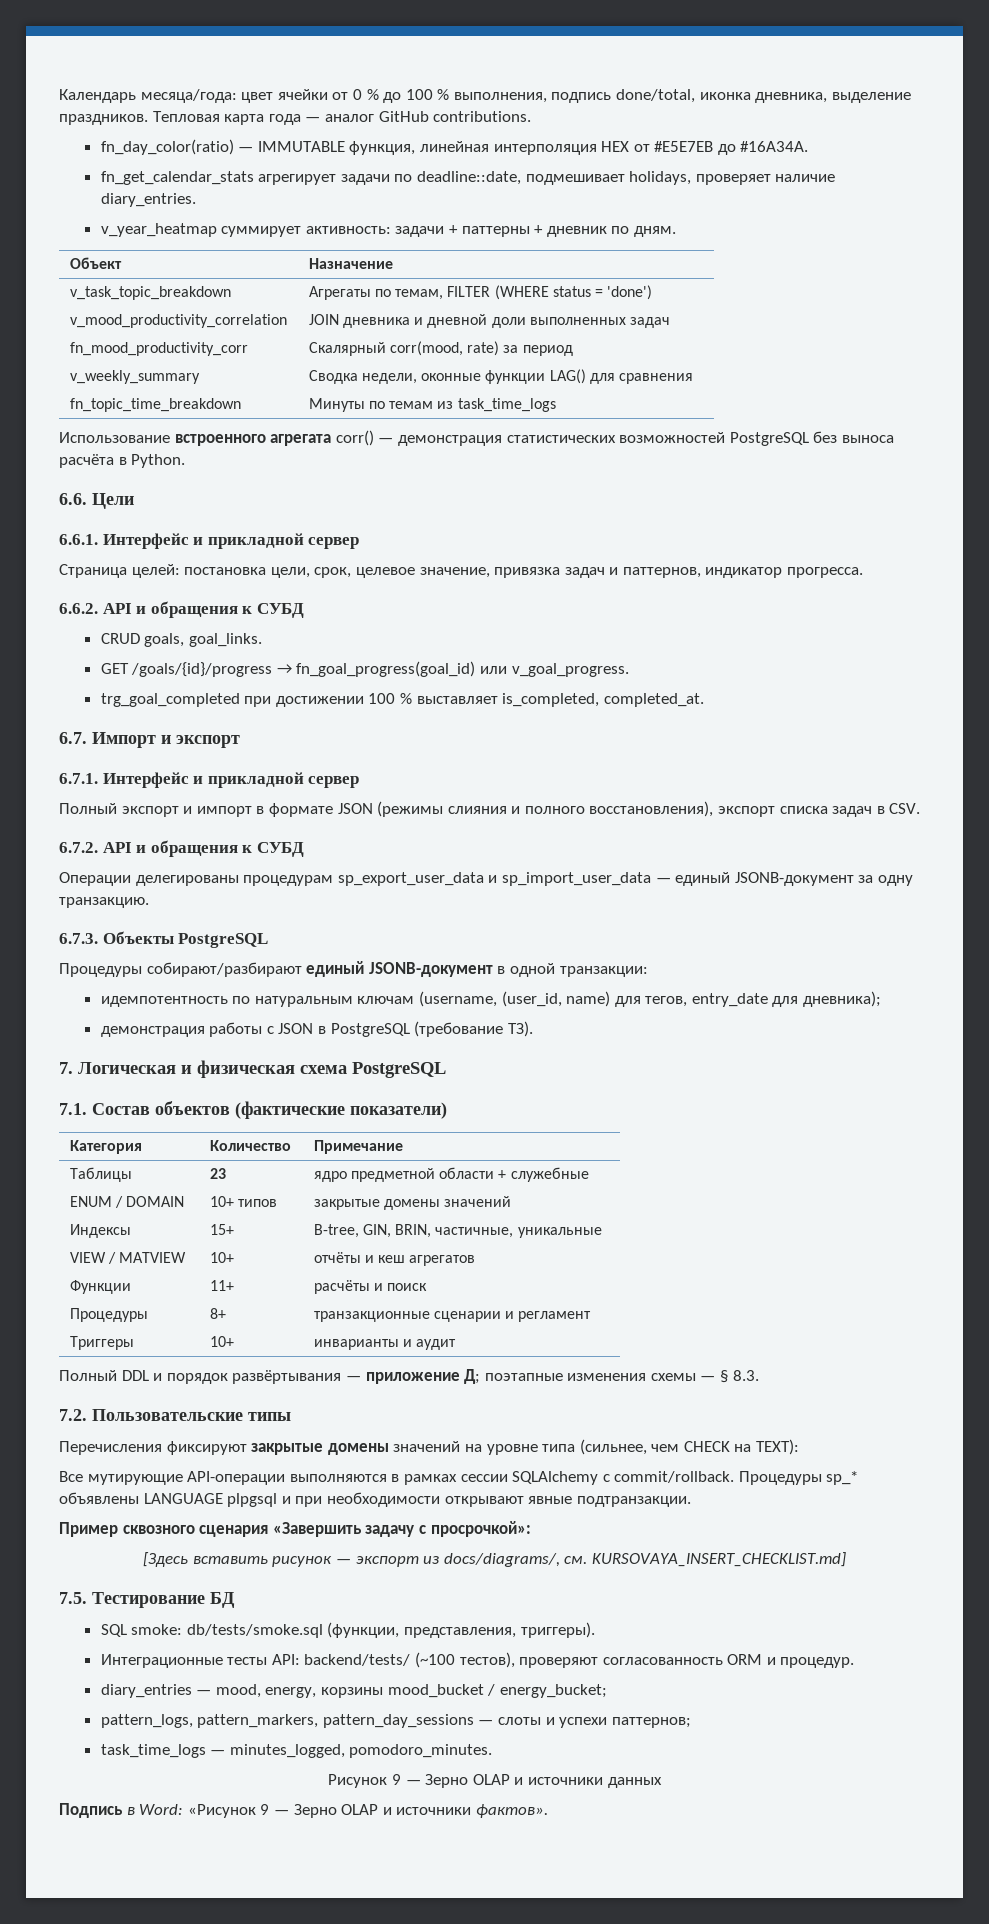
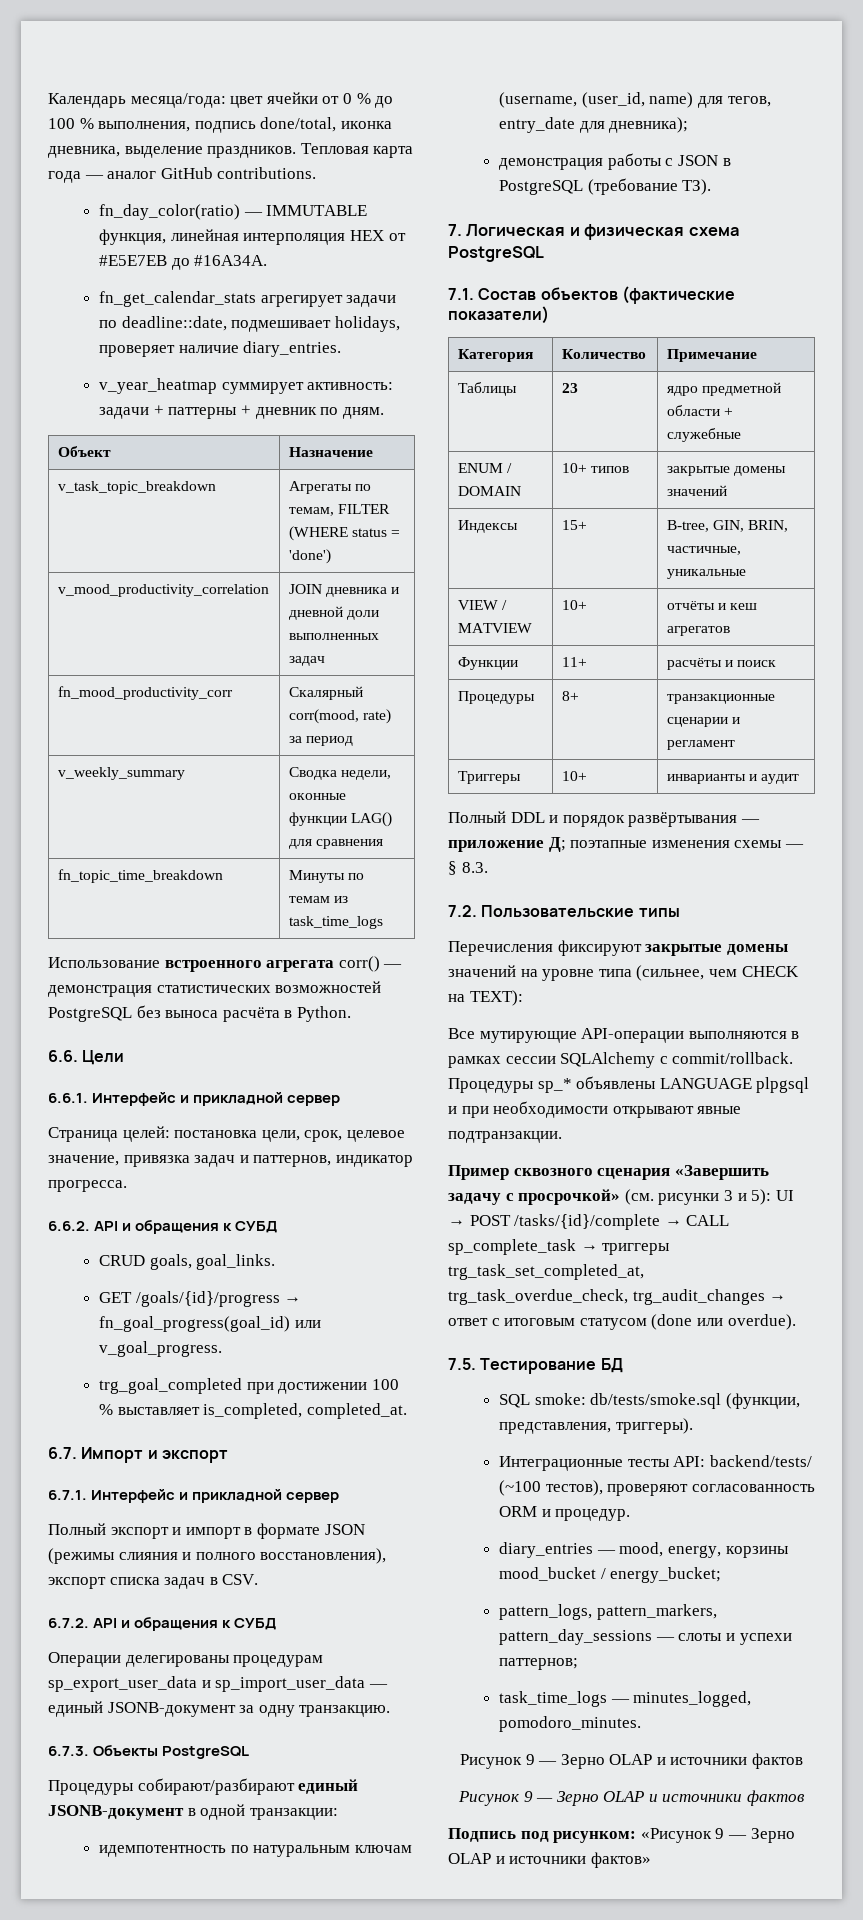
- Пример сквозного сценария «Завершить задачу с просрочкой»:
- [Здесь вставить рисунок — экспорт из docs/diagrams/, см. KURSOVAYA_INSERT_CHECKLIST.md]
+ Пример сквозного сценария «Завершить задачу с просрочкой» (см. рисунки 3 и 5): UI → POST /tasks/{id}/complete → CALL sp_complete_task → триггеры trg_task_set_completed_at, trg_task_overdue_check, trg_audit_changes → ответ с итоговым статусом (done или overdue).
  task_time_logs — minutes_logged, pomodoro_minutes.
- Рисунок 9 — Зерно OLAP и источники данных
+ Рисунок 9 — Зерно OLAP и источники фактов
+ Рисунок 9 — Зерно OLAP и источники фактов
- Подпись в Word: «Рисунок 9 — Зерно OLAP и источники фактов».
+ Подпись под рисунком: «Рисунок 9 — Зерно OLAP и источники фактов»

